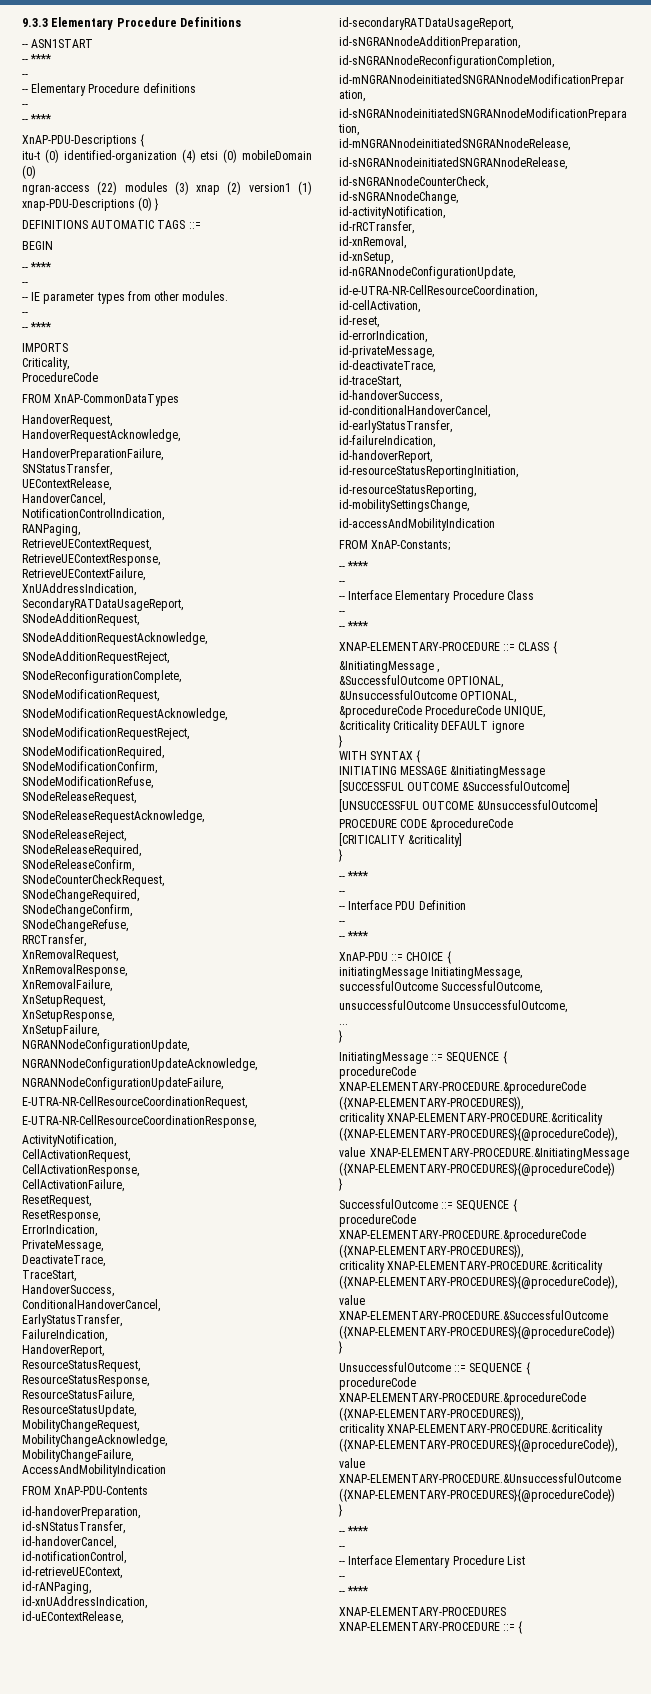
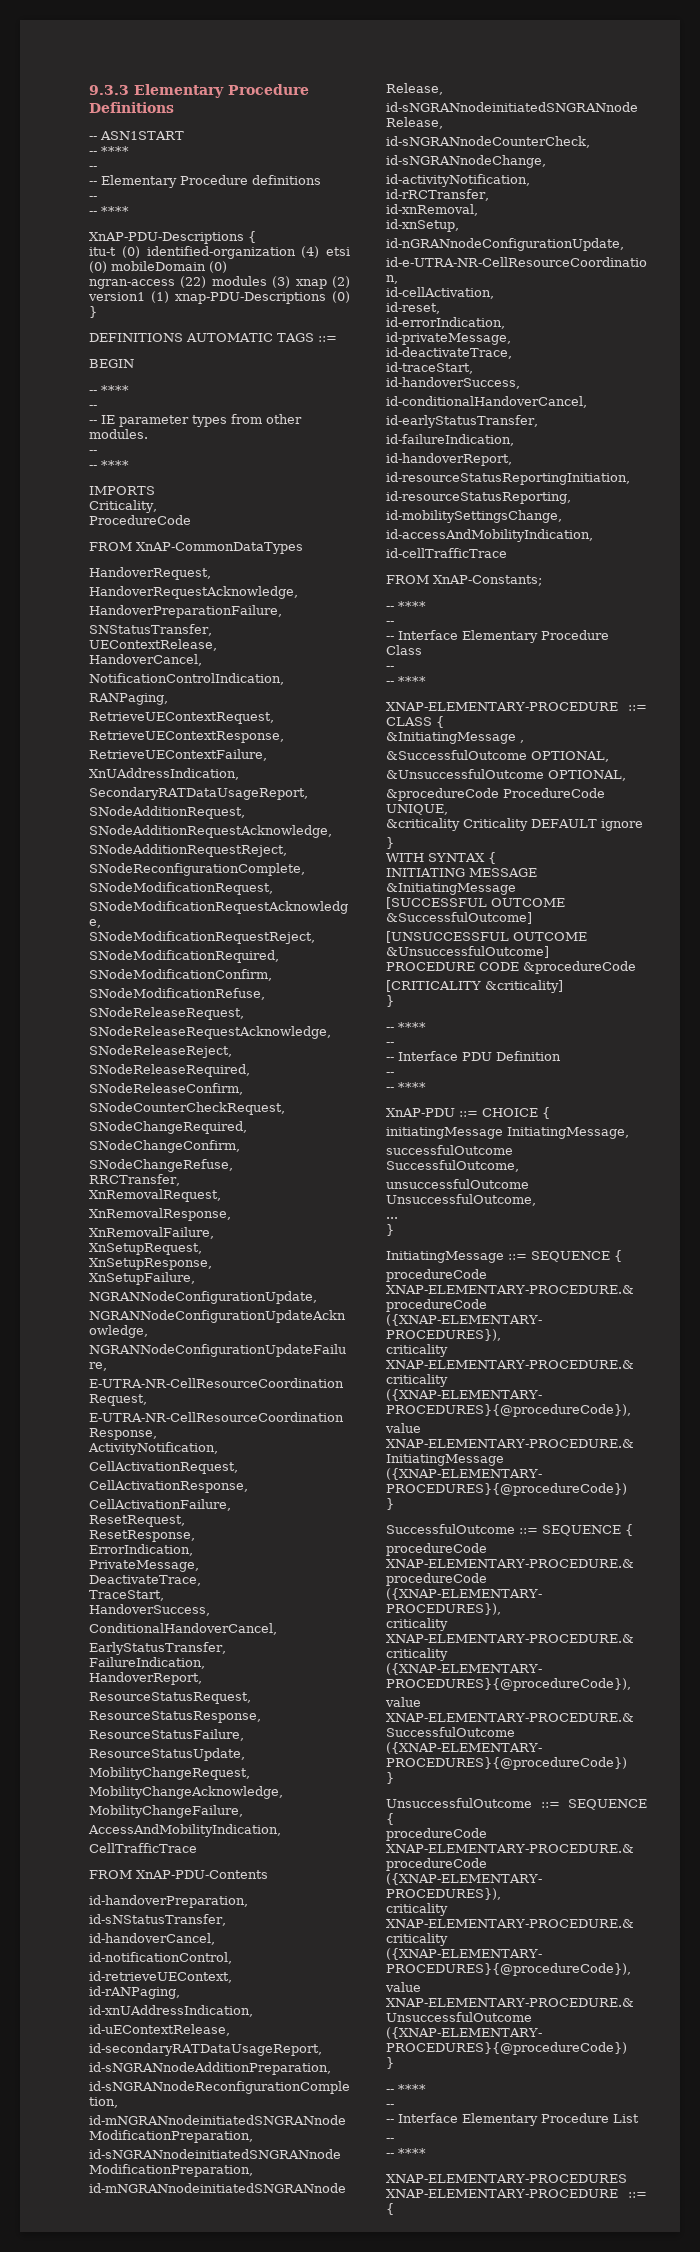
- AccessAndMobilityIndication
+ AccessAndMobilityIndication,
+ CellTrafficTrace
- id-accessAndMobilityIndication
+ id-accessAndMobilityIndication,
+ id-cellTrafficTrace

